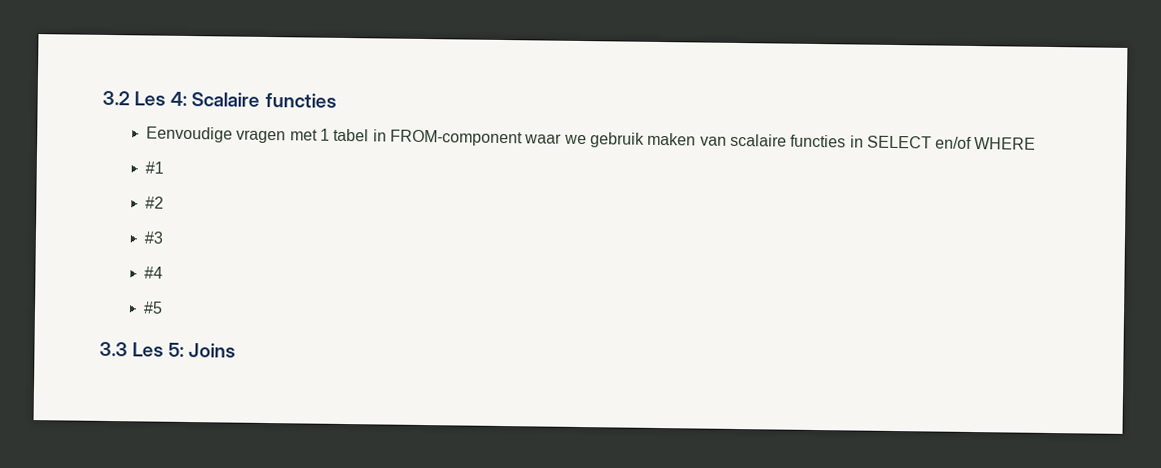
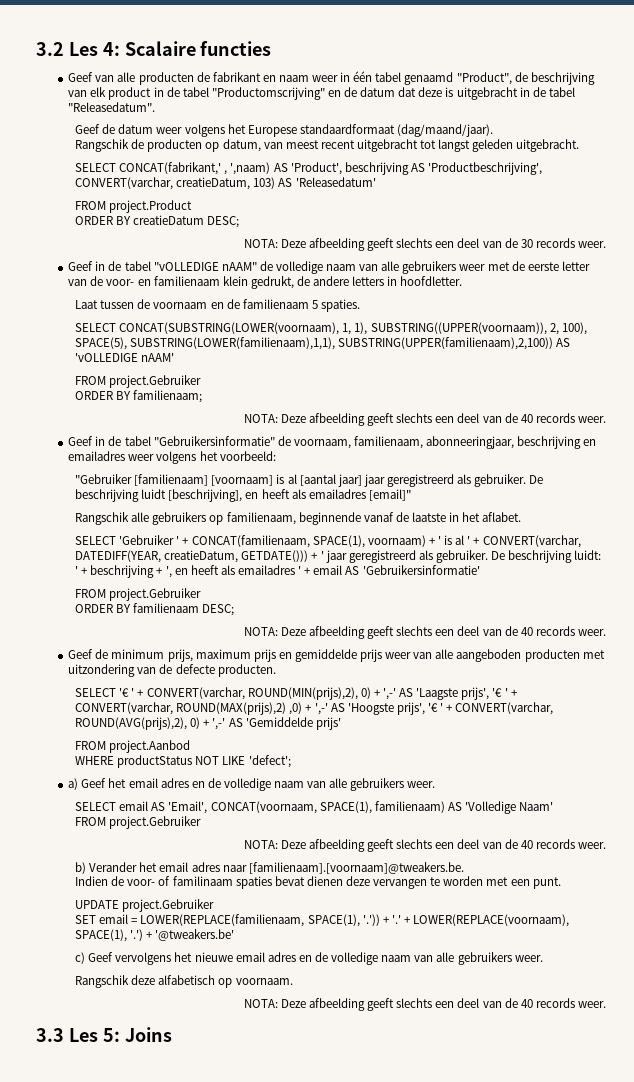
- Eenvoudige vragen met 1 tabel in FROM-component waar we gebruik maken van scalaire functies in SELECT en/of WHERE
- #1
- #2
- #3
- #4
- #5
+ Geef van alle producten de fabrikant en naam weer in één tabel genaamd "Product", de beschrijving van elk product in de tabel "Productomscrijving" en de datum dat deze is uitgebracht in de tabel "Releasedatum".
+ Geef de datum weer volgens het Europese standaardformaat (dag/maand/jaar).
+ Rangschik de producten op datum, van meest recent uitgebracht tot langst geleden uitgebracht.
+ SELECT CONCAT(fabrikant,' , ',naam) AS 'Product', beschrijving AS 'Productbeschrijving', CONVERT(varchar, creatieDatum, 103) AS 'Releasedatum'
+ FROM project.Product
+ ORDER BY creatieDatum DESC;
+ NOTA: Deze afbeelding geeft slechts een deel van de 30 records weer.
+ Geef in de tabel "vOLLEDIGE nAAM" de volledige naam van alle gebruikers weer met de eerste letter van de voor- en familienaam klein gedrukt, de andere letters in hoofdletter.
+ Laat tussen de voornaam en de familienaam 5 spaties.
+ SELECT CONCAT(SUBSTRING(LOWER(voornaam), 1, 1), SUBSTRING((UPPER(voornaam)), 2, 100), SPACE(5), SUBSTRING(LOWER(familienaam),1,1), SUBSTRING(UPPER(familienaam),2,100)) AS 'vOLLEDIGE nAAM'
+ FROM project.Gebruiker
+ ORDER BY familienaam;
+ NOTA: Deze afbeelding geeft slechts een deel van de 40 records weer.
+ Geef in de tabel "Gebruikersinformatie" de voornaam, familienaam, abonneeringjaar, beschrijving en emailadres weer volgens het voorbeeld:
+ "Gebruiker [familienaam] [voornaam] is al [aantal jaar] jaar geregistreerd als gebruiker. De beschrijving luidt [beschrijving], en heeft als emailadres [email]"
+ Rangschik alle gebruikers op familienaam, beginnende vanaf de laatste in het aflabet.
+ SELECT 'Gebruiker ' + CONCAT(familienaam, SPACE(1), voornaam) + ' is al ' + CONVERT(varchar, DATEDIFF(YEAR, creatieDatum, GETDATE())) + ' jaar geregistreerd als gebruiker. De beschrijving luidt: ' + beschrijving + ', en heeft als emailadres ' + email AS 'Gebruikersinformatie'
+ FROM project.Gebruiker
+ ORDER BY familienaam DESC;
+ NOTA: Deze afbeelding geeft slechts een deel van de 40 records weer.
+ Geef de minimum prijs, maximum prijs en gemiddelde prijs weer van alle aangeboden producten met uitzondering van de defecte producten.
+ SELECT '€ ' + CONVERT(varchar, ROUND(MIN(prijs),2), 0) + ',-' AS 'Laagste prijs', '€ ' + CONVERT(varchar, ROUND(MAX(prijs),2) ,0) + ',-' AS 'Hoogste prijs', '€ ' + CONVERT(varchar, ROUND(AVG(prijs),2), 0) + ',-' AS 'Gemiddelde prijs'
+ FROM project.Aanbod
+ WHERE productStatus NOT LIKE 'defect';
+ a) Geef het email adres en de volledige naam van alle gebruikers weer.
+ SELECT email AS 'Email', CONCAT(voornaam, SPACE(1), familienaam) AS 'Volledige Naam'
+ FROM project.Gebruiker
+ NOTA: Deze afbeelding geeft slechts een deel van de 40 records weer.
+ b) Verander het email adres naar [familienaam].[voornaam]@tweakers.be.
+ Indien de voor- of familinaam spaties bevat dienen deze vervangen te worden met een punt.
+ UPDATE project.Gebruiker
+ SET email = LOWER(REPLACE(familienaam, SPACE(1), '.')) + '.' + LOWER(REPLACE(voornaam), SPACE(1), '.') + '@tweakers.be'
+ c) Geef vervolgens het nieuwe email adres en de volledige naam van alle gebruikers weer.
+ Rangschik deze alfabetisch op voornaam.
+ NOTA: Deze afbeelding geeft slechts een deel van de 40 records weer.

